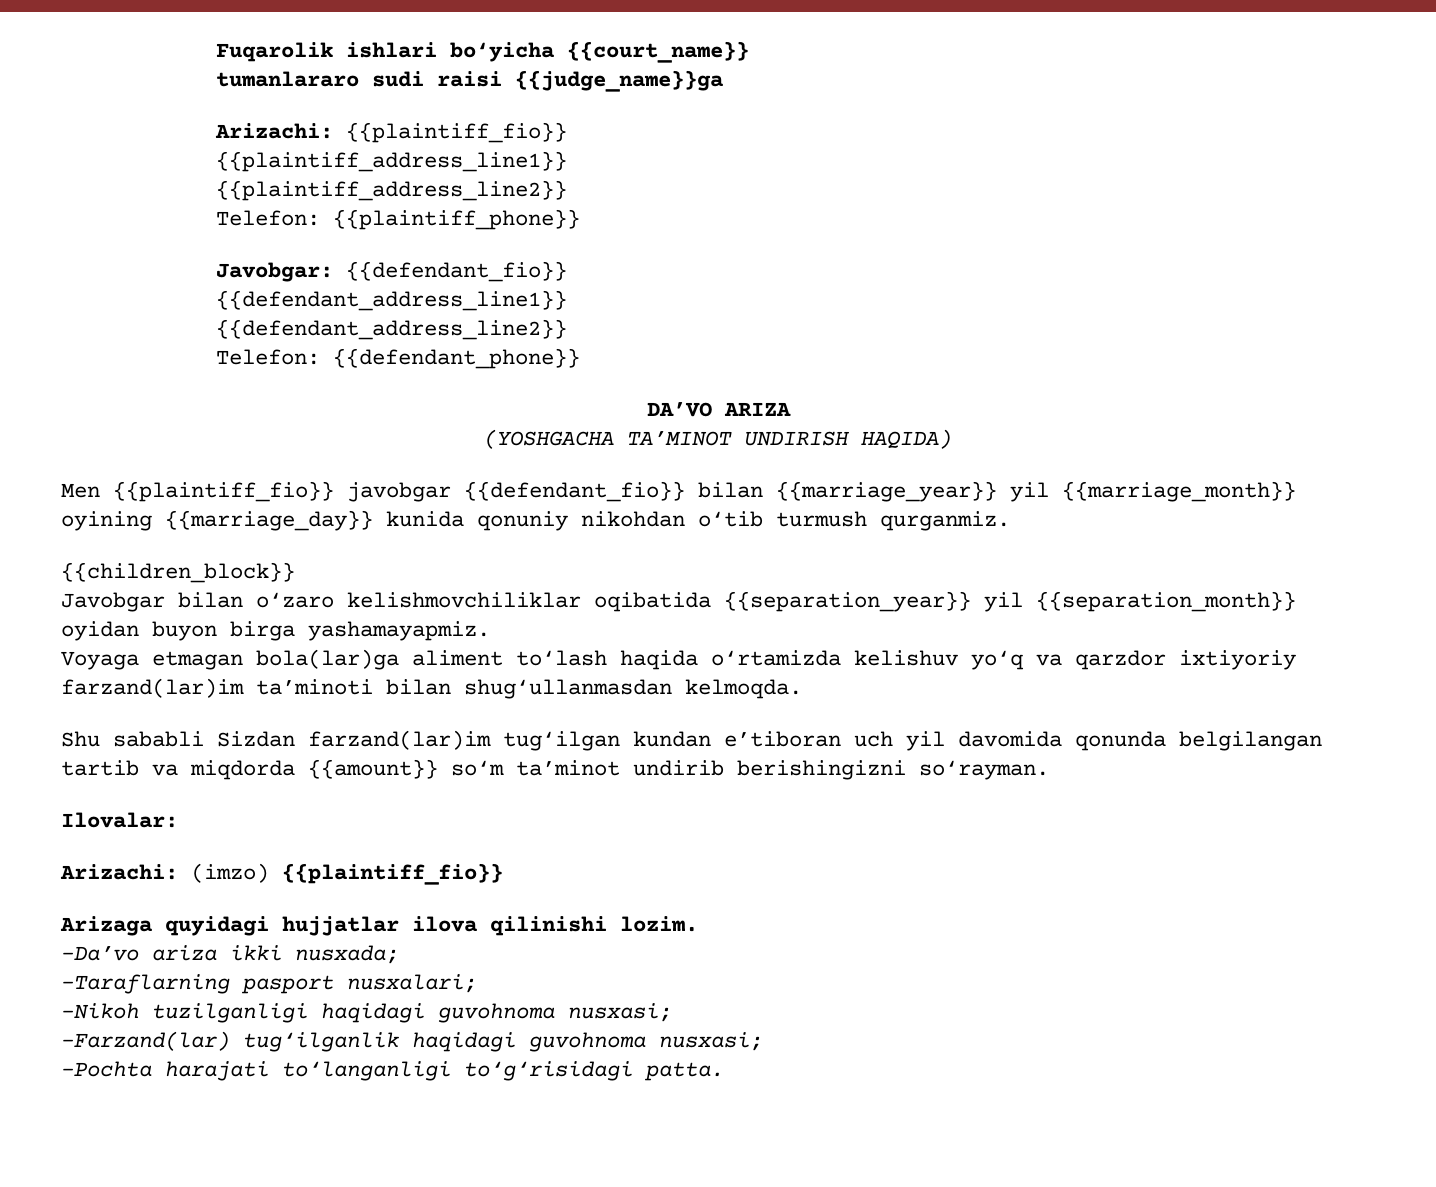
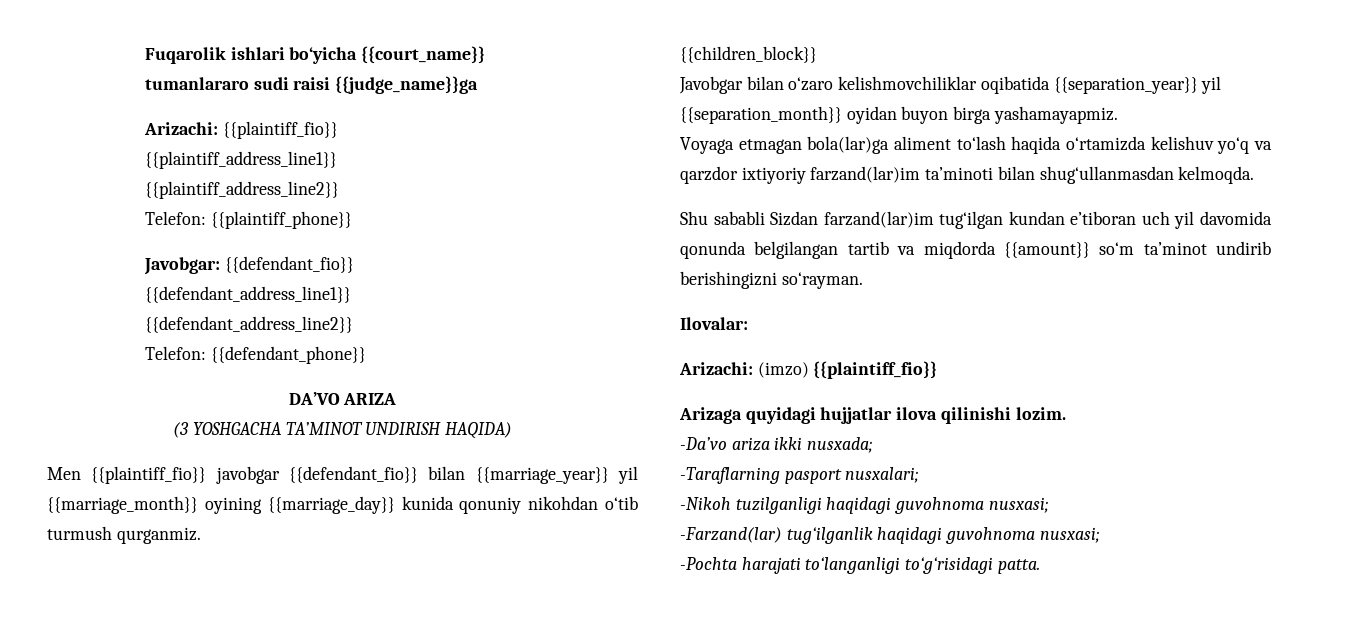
- (YOSHGACHA TA’MINOT UNDIRISH HAQIDA)
+ (3 YOSHGACHA TA’MINOT UNDIRISH HAQIDA)

